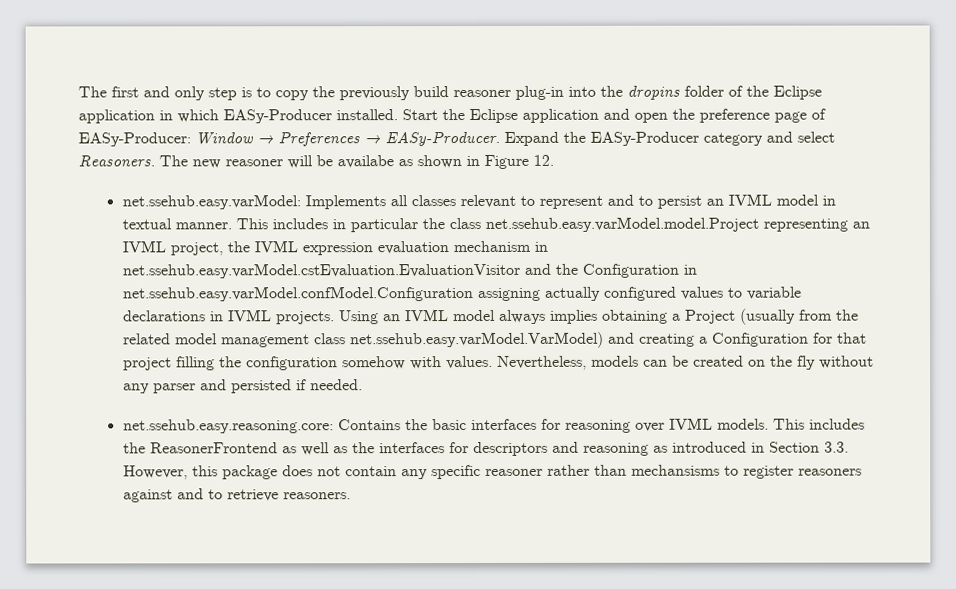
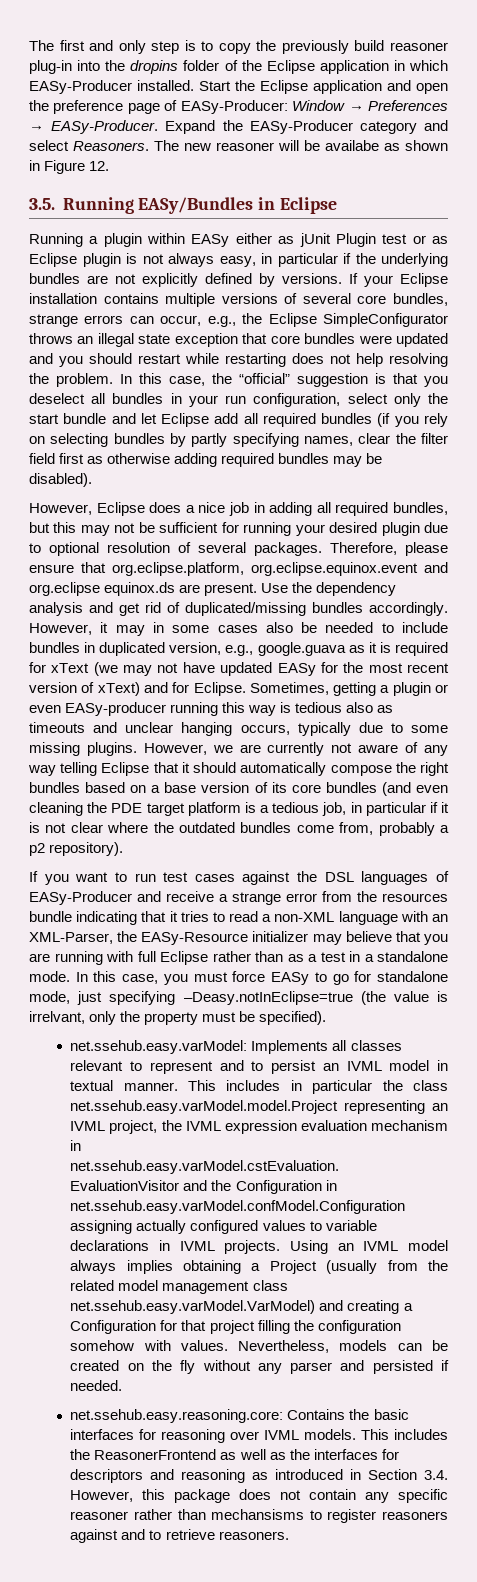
+ 3.5. Running EASy/Bundles in Eclipse
+ Running a plugin within EASy either as jUnit Plugin test or as Eclipse plugin is not always easy, in particular if the underlying bundles are not explicitly defined by versions. If your Eclipse installation contains multiple versions of several core bundles, strange errors can occur, e.g., the Eclipse SimpleConfigurator throws an illegal state exception that core bundles were updated and you should restart while restarting does not help resolving the problem. In this case, the “official” suggestion is that you deselect all bundles in your run configuration, select only the start bundle and let Eclipse add all required bundles (if you rely on selecting bundles by partly specifying names, clear the filter field first as otherwise adding required bundles may be disabled).
+ However, Eclipse does a nice job in adding all required bundles, but this may not be sufficient for running your desired plugin due to optional resolution of several packages. Therefore, please ensure that org.eclipse.platform, org.eclipse.equinox.event and org.eclipse equinox.ds are present. Use the dependency analysis and get rid of duplicated/missing bundles accordingly. However, it may in some cases also be needed to include bundles in duplicated version, e.g., google.guava as it is required for xText (we may not have updated EASy for the most recent version of xText) and for Eclipse. Sometimes, getting a plugin or even EASy-producer running this way is tedious also as timeouts and unclear hanging occurs, typically due to some missing plugins. However, we are currently not aware of any way telling Eclipse that it should automatically compose the right bundles based on a base version of its core bundles (and even cleaning the PDE target platform is a tedious job, in particular if it is not clear where the outdated bundles come from, probably a p2 repository).
+ If you want to run test cases against the DSL languages of EASy-Producer and receive a strange error from the resources bundle indicating that it tries to read a non-XML language with an XML-Parser, the EASy-Resource initializer may believe that you are running with full Eclipse rather than as a test in a standalone mode. In this case, you must force EASy to go for standalone mode, just specifying –Deasy.notInEclipse=true (the value is irrelvant, only the property must be specified).
- This includes the ReasonerFrontend as well as the interfaces for descriptors and reasoning as introduced in Section 3.3. However, this package does not contain any specific reasoner rather than mechansisms to register reasoners against and to retrieve reasoners.
+ This includes the ReasonerFrontend as well as the interfaces for descriptors and reasoning as introduced in Section 3.4. However, this package does not contain any specific reasoner rather than mechansisms to register reasoners against and to retrieve reasoners.

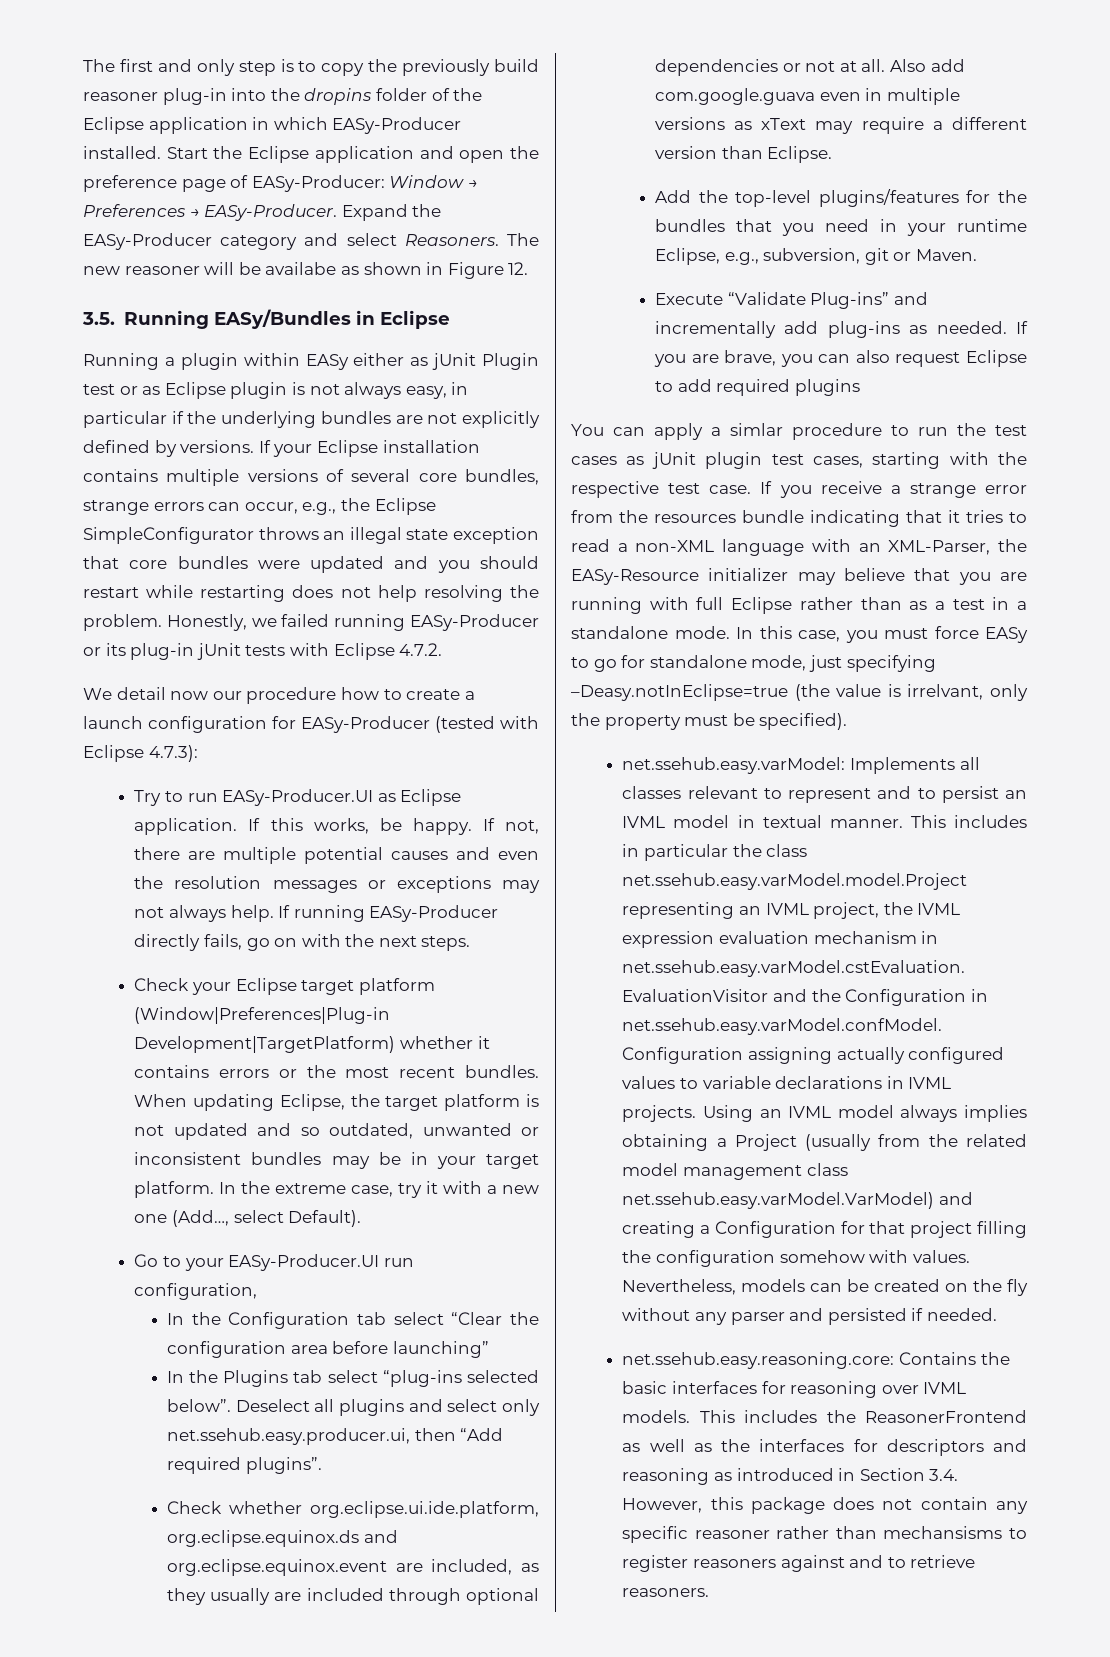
- In this case, the “official” suggestion is that you deselect all bundles in your run configuration, select only the start bundle and let Eclipse add all required bundles (if you rely on selecting bundles by partly specifying names, clear the filter field first as otherwise adding required bundles may be disabled).
- However, Eclipse does a nice job in adding all required bundles, but this may not be sufficient for running your desired plugin due to optional resolution of several packages. Therefore, please ensure that org.eclipse.platform, org.eclipse.equinox.event and org.eclipse equinox.ds are present. Use the dependency analysis and get rid of duplicated/missing bundles accordingly. However, it may in some cases also be needed to include bundles in duplicated version, e.g., google.guava as it is required for xText (we may not have updated EASy for the most recent version of xText) and for Eclipse. Sometimes, getting a plugin or even EASy-producer running this way is tedious also as timeouts and unclear hanging occurs, typically due to some missing plugins. However, we are currently not aware of any way telling Eclipse that it should automatically compose the right bundles based on a base version of its core bundles (and even cleaning the PDE target platform is a tedious job, in particular if it is not clear where the outdated bundles come from, probably a p2 repository).
- If you want to run test cases against the DSL languages of EASy-Producer and receive a strange error from the resources bundle indicating that it tries to read a non-XML language with an XML-Parser, the EASy-Resource initializer may believe that you are running with full Eclipse rather than as a test in a standalone mode.
+ Honestly, we failed running EASy-Producer or its plug-in jUnit tests with Eclipse 4.7.2.
+ We detail now our procedure how to create a launch configuration for EASy-Producer (tested with Eclipse 4.7.3):
+ Try to run EASy-Producer.UI as Eclipse application. If this works, be happy. If not, there are multiple potential causes and even the resolution messages or exceptions may not always help. If running EASy-Producer directly fails, go on with the next steps.
+ Check your Eclipse target platform (Window|Preferences|Plug-in Development|TargetPlatform) whether it contains errors or the most recent bundles. When updating Eclipse, the target platform is not updated and so outdated, unwanted or inconsistent bundles may be in your target platform. In the extreme case, try it with a new one (Add…, select Default).
+ Go to your EASy-Producer.UI run configuration,
+ In the Configuration tab select “Clear the configuration area before launching”
+ In the Plugins tab select “plug-ins selected below”. Deselect all plugins and select only net.ssehub.easy.producer.ui, then “Add required plugins”.
+ Check whether org.eclipse.ui.ide.platform, org.eclipse.equinox.ds and org.eclipse.equinox.event are included, as they usually are included through optional dependencies or not at all. Also add com.google.guava even in multiple versions as xText may require a different version than Eclipse.
+ Add the top-level plugins/features for the bundles that you need in your runtime Eclipse, e.g., subversion, git or Maven.
+ Execute “Validate Plug-ins” and incrementally add plug-ins as needed. If you are brave, you can also request Eclipse to add required plugins
+ You can apply a simlar procedure to run the test cases as jUnit plugin test cases, starting with the respective test case. If you receive a strange error from the resources bundle indicating that it tries to read a non-XML language with an XML-Parser, the EASy-Resource initializer may believe that you are running with full Eclipse rather than as a test in a standalone mode.

